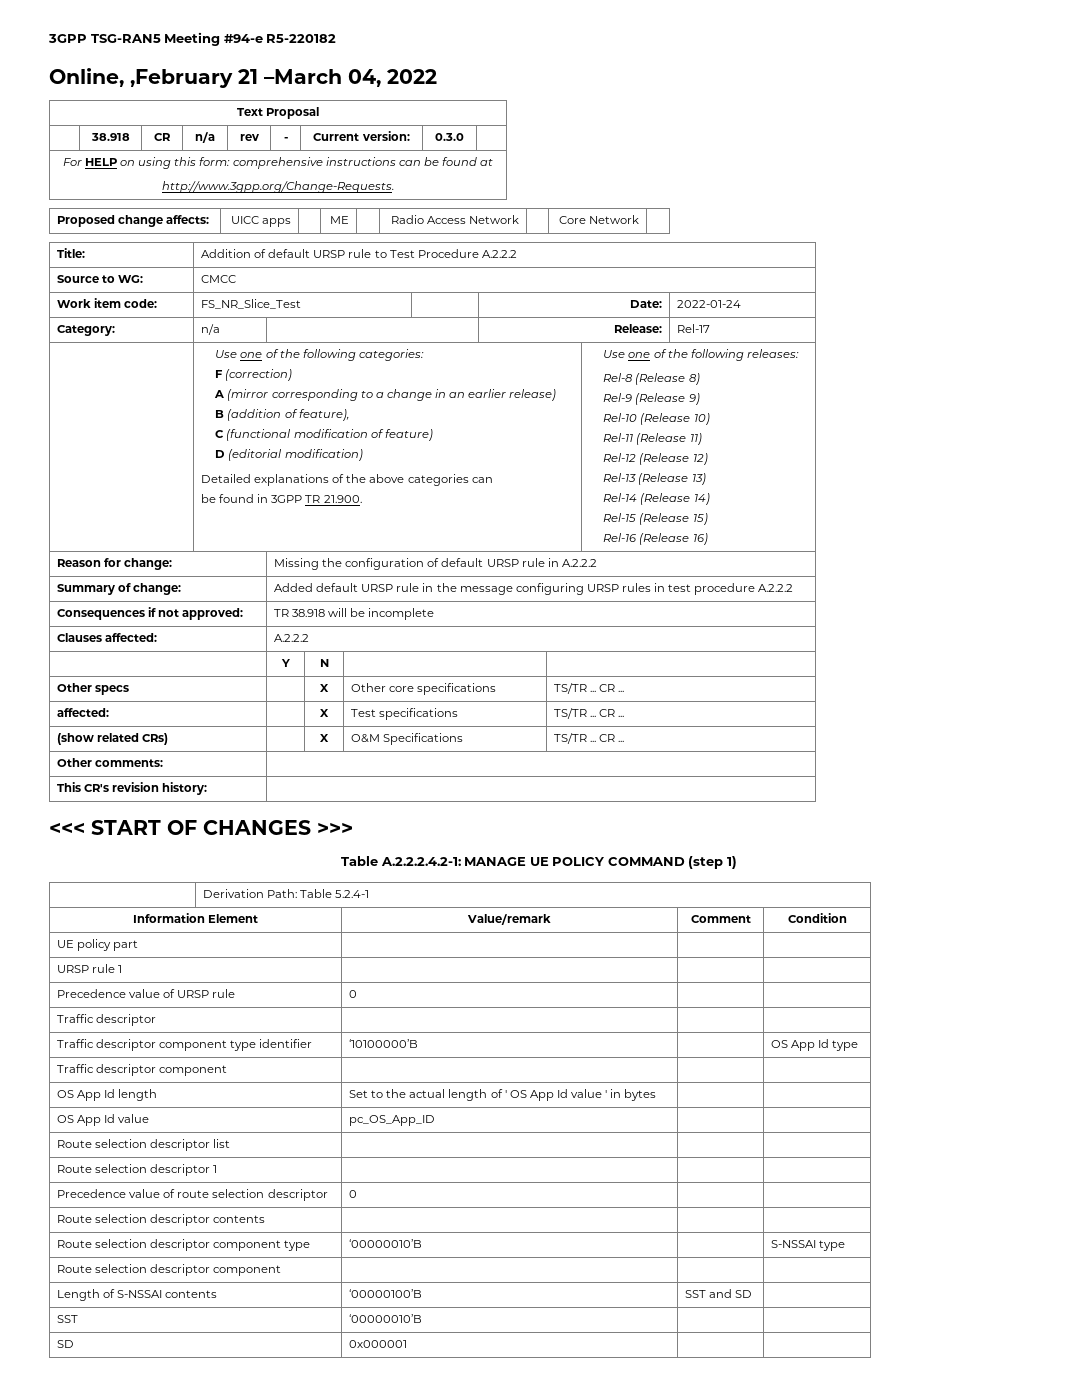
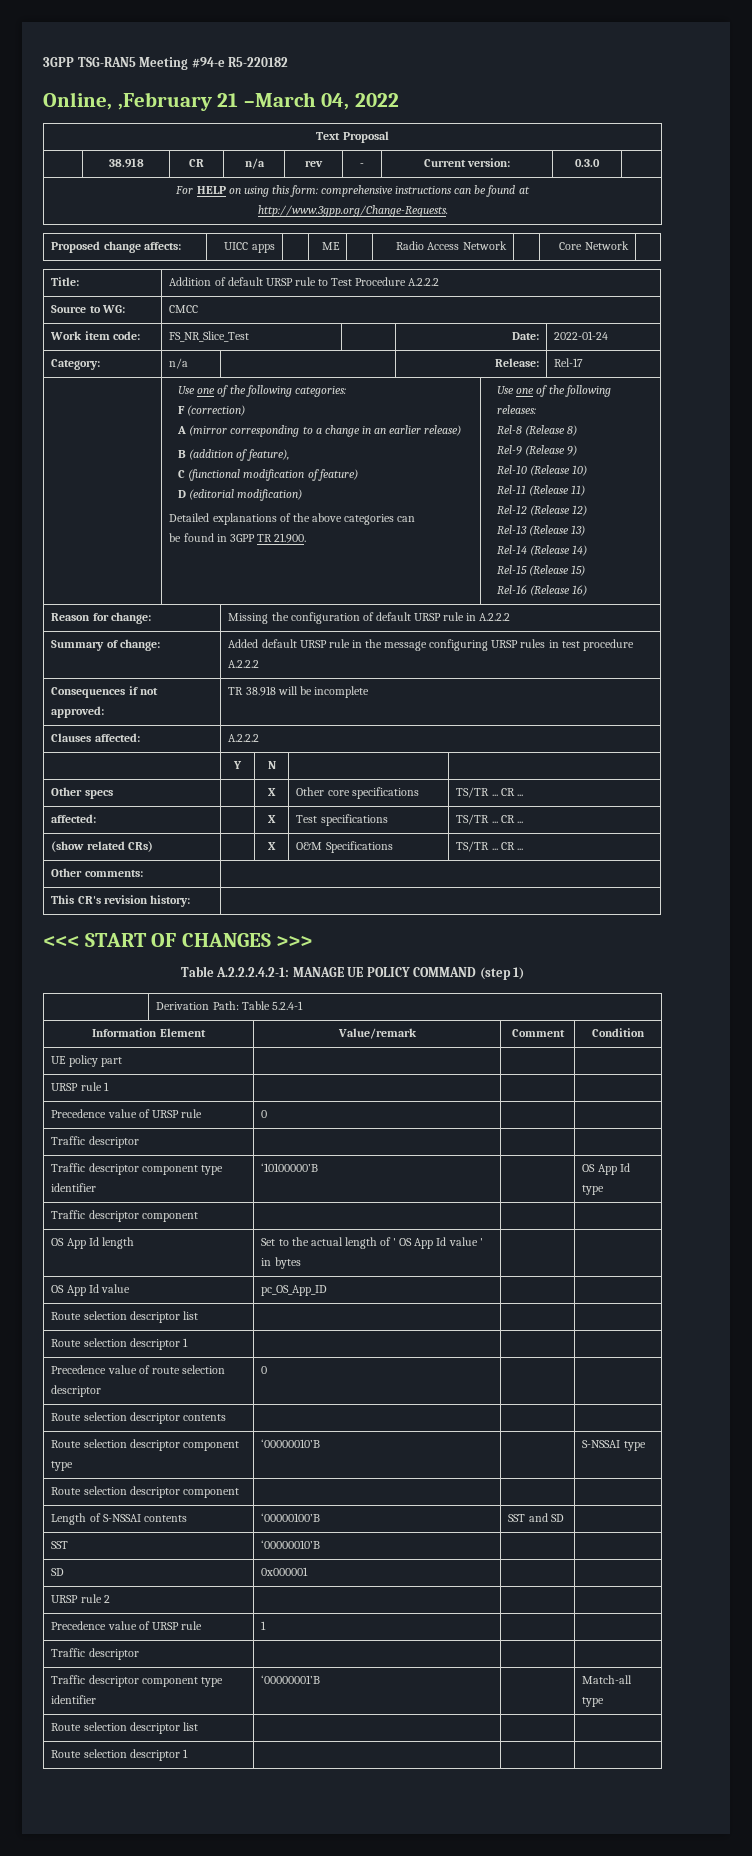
+ URSP rule 2 | | |
+ Precedence value of URSP rule | 1 | |
+ Traffic descriptor | | |
+ Traffic descriptor component type identifier | ‘00000001’B | | Match-all type
+ Route selection descriptor list | | |
+ Route selection descriptor 1 | | |

